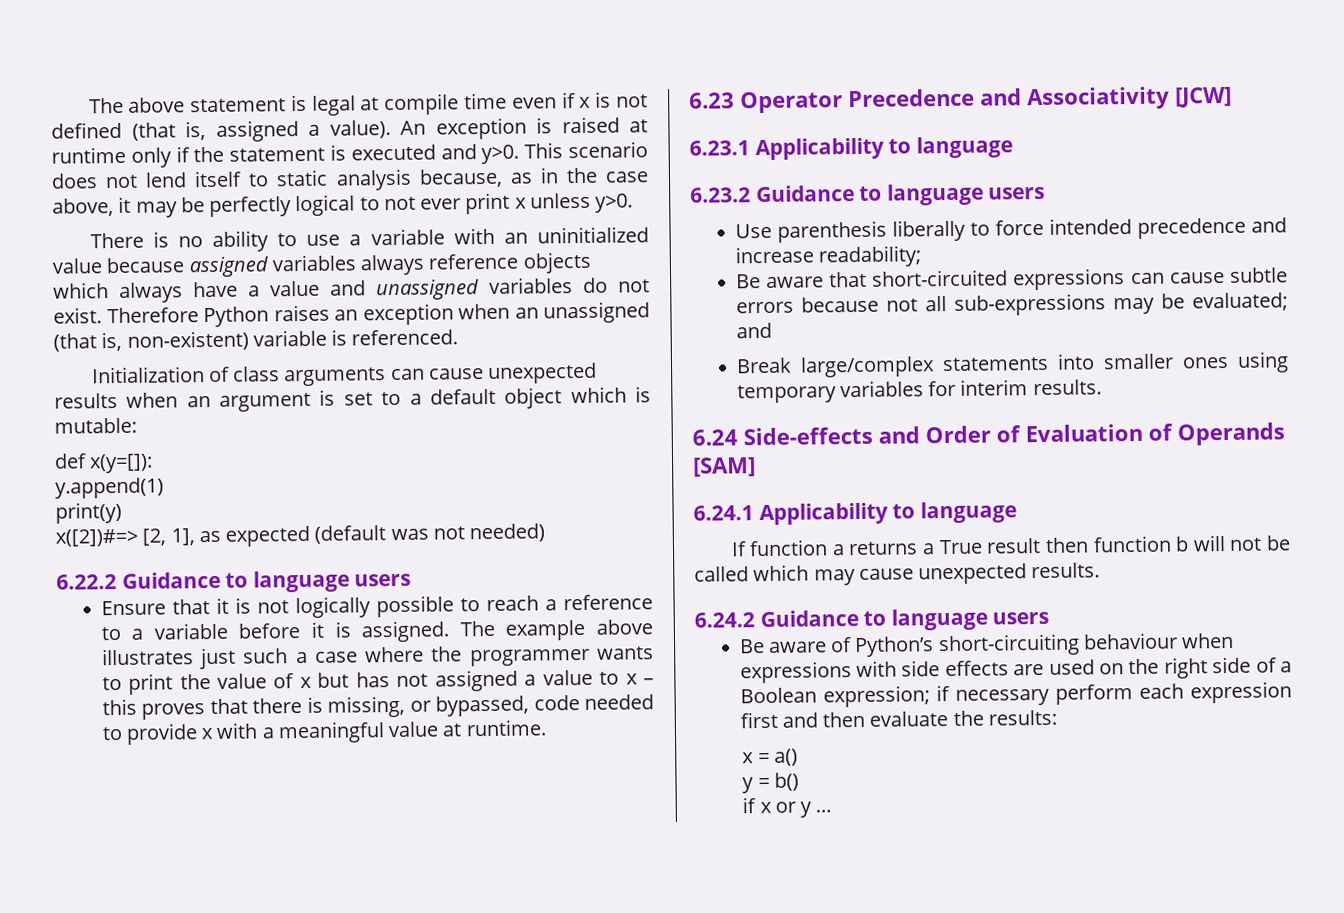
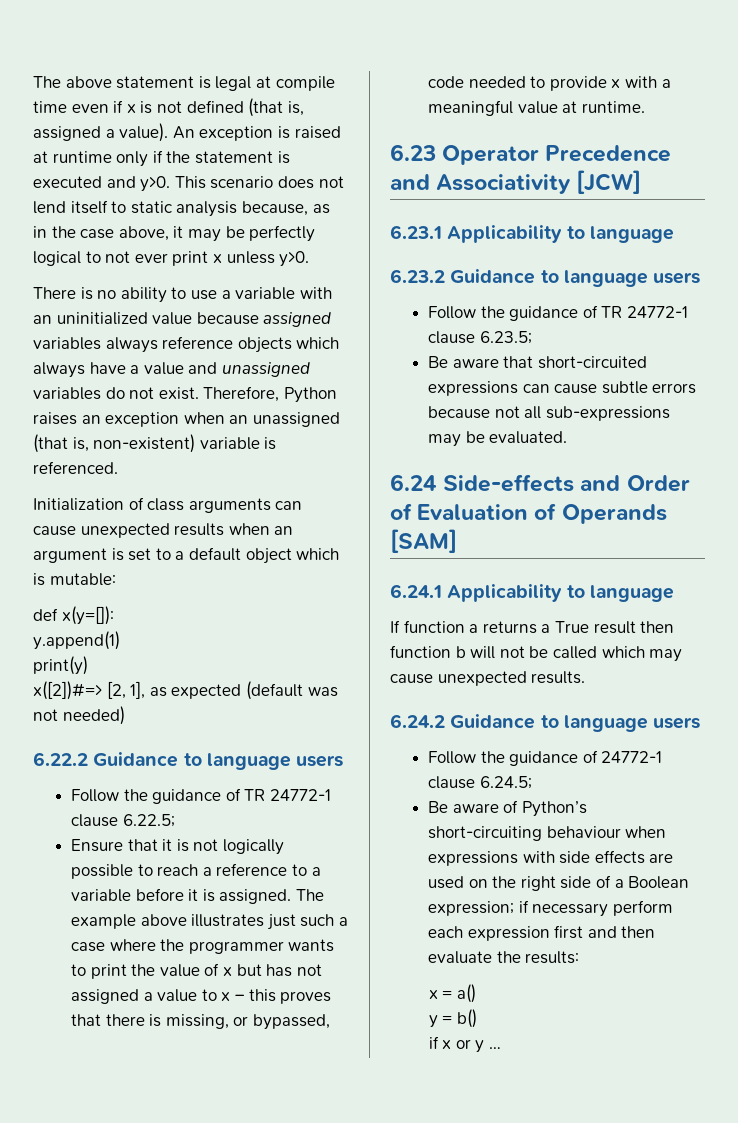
- Therefore Python raises an exception when an unassigned (that is, non-existent) variable is referenced.
+ Therefore, Python raises an exception when an unassigned (that is, non-existent) variable is referenced.
+ Follow the guidance of TR 24772-1 clause 6.22.5;
- Use parenthesis liberally to force intended precedence and increase readability;
+ Follow the guidance of TR 24772-1 clause 6.23.5;
- Be aware that short-circuited expressions can cause subtle errors because not all sub-expressions may be evaluated; and
- Break large/complex statements into smaller ones using temporary variables for interim results.
+ Be aware that short-circuited expressions can cause subtle errors because not all sub-expressions may be evaluated.
+ Follow the guidance of 24772-1 clause 6.24.5;

